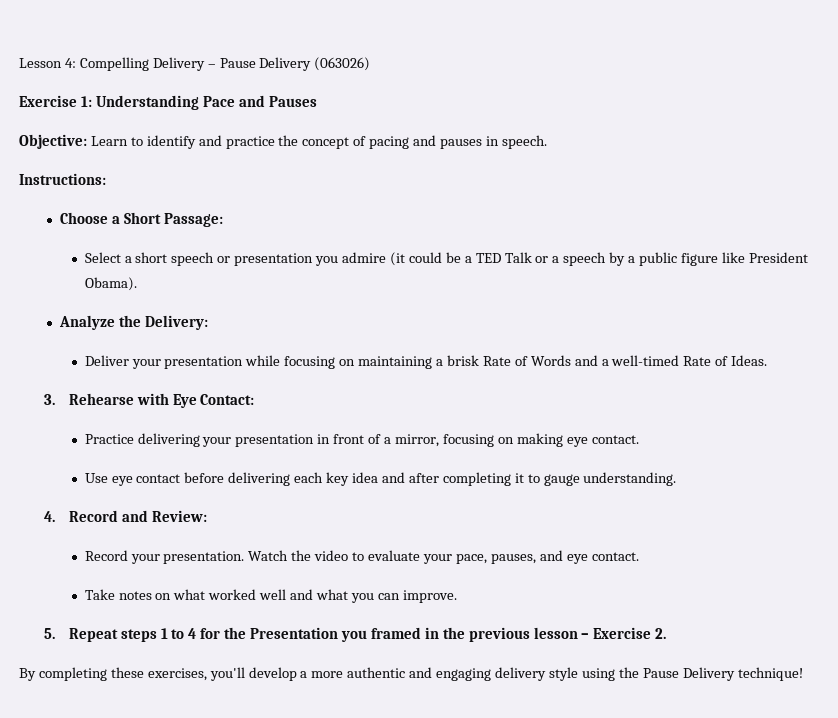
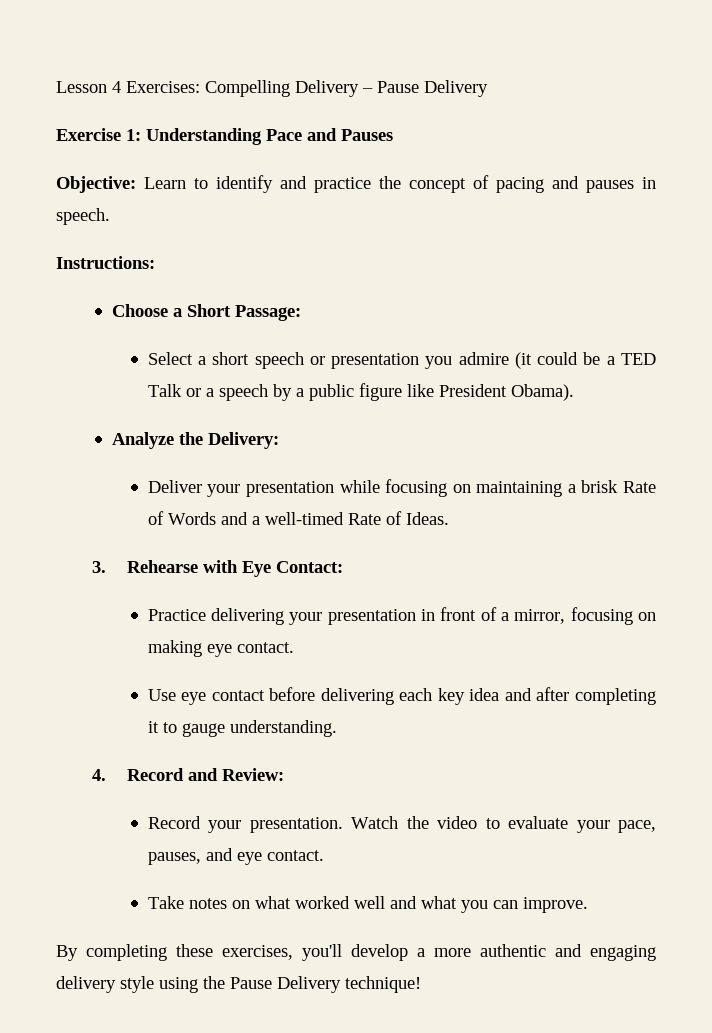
- Lesson 4: Compelling Delivery – Pause Delivery (063026)
+ Lesson 4 Exercises: Compelling Delivery – Pause Delivery
- 5. Repeat steps 1 to 4 for the Presentation you framed in the previous lesson – Exercise 2.

